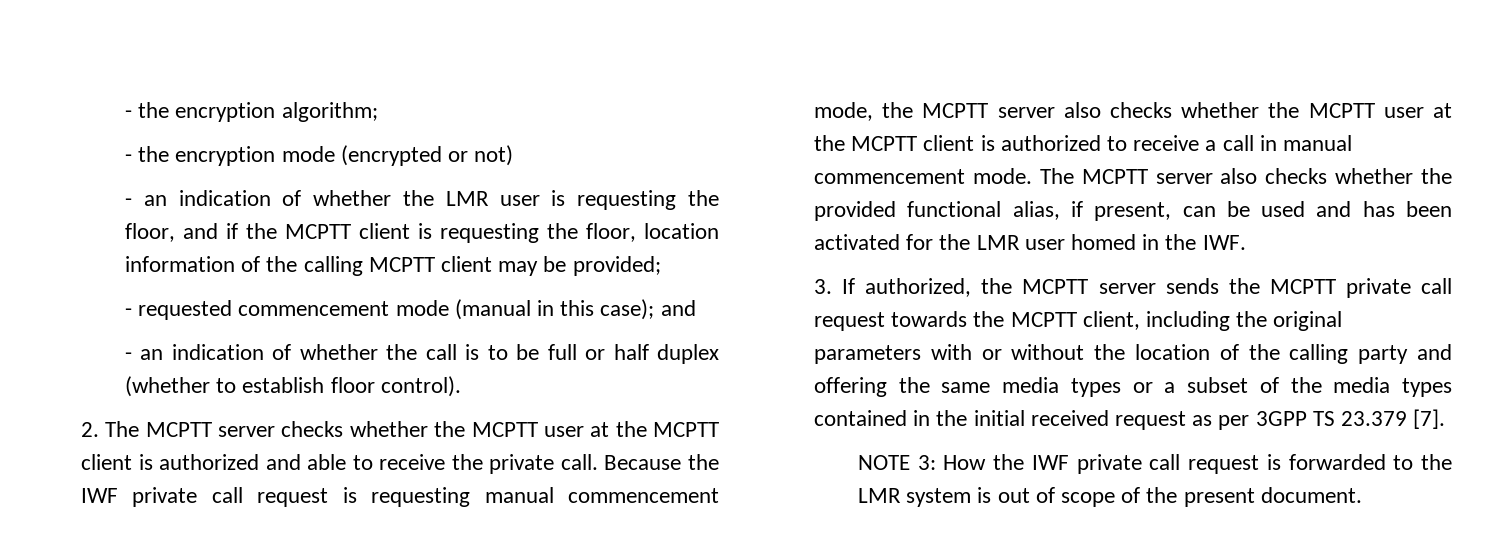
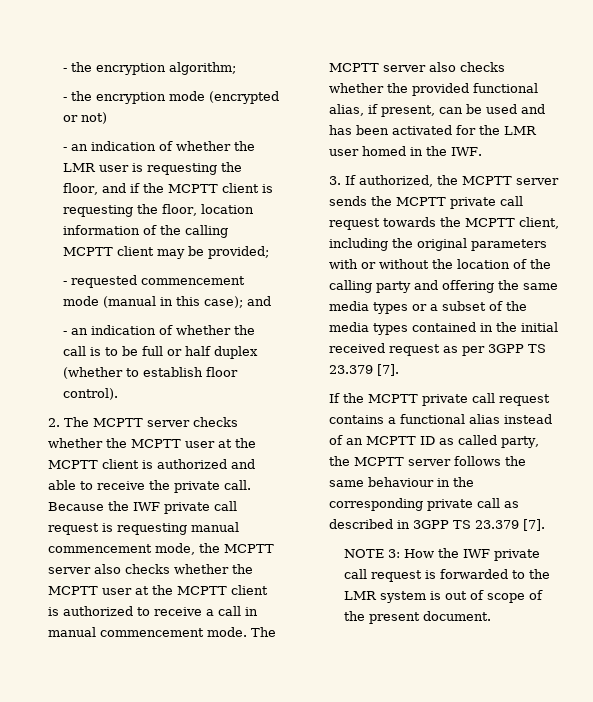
+ If the MCPTT private call request contains a functional alias instead of an MCPTT ID as called party, the MCPTT server follows the same behaviour in the corresponding private call as described in 3GPP TS 23.379 [7].

